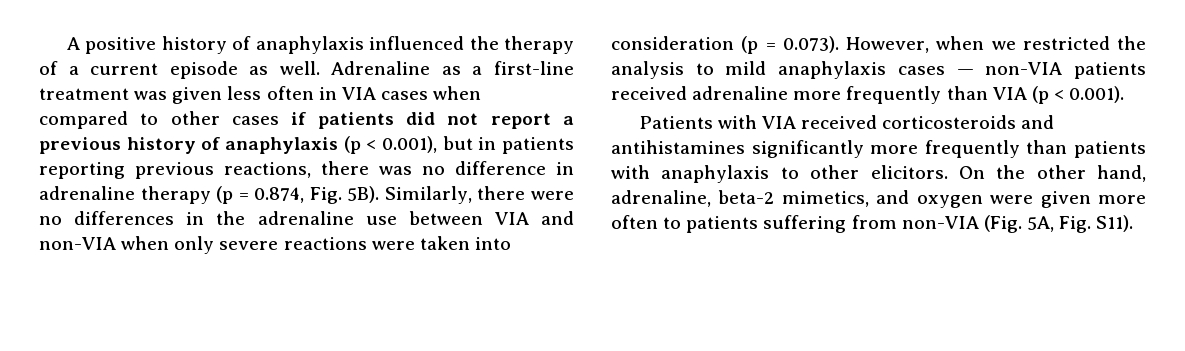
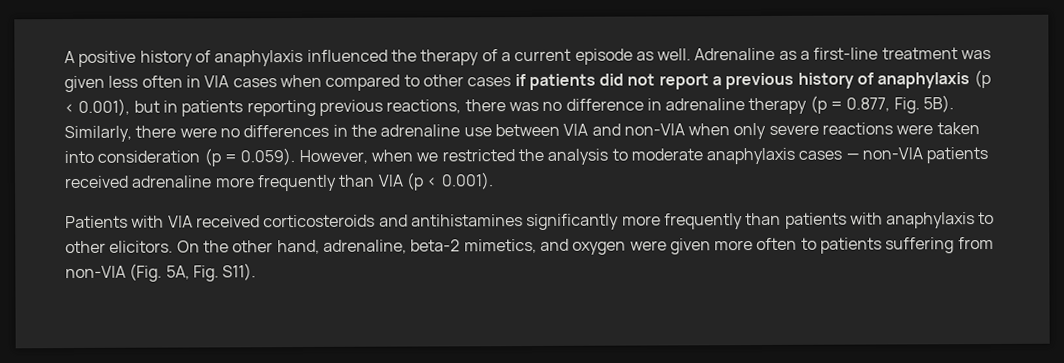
- Adrenaline as a first-line treatment was given less often in VIA cases when compared to other cases if patients did not report a previous history of anaphylaxis (p < 0.001), but in patients reporting previous reactions, there was no difference in adrenaline therapy (p = 0.874, Fig. 5B).
+ Adrenaline as a first-line treatment was given less often in VIA cases when compared to other cases if patients did not report a previous history of anaphylaxis (p < 0.001), but in patients reporting previous reactions, there was no difference in adrenaline therapy (p = 0.877, Fig. 5B).
- Similarly, there were no differences in the adrenaline use between VIA and non-VIA when only severe reactions were taken into consideration (p = 0.073). However, when we restricted the analysis to mild anaphylaxis cases — non-VIA patients received adrenaline more frequently than VIA (p < 0.001).
+ Similarly, there were no differences in the adrenaline use between VIA and non-VIA when only severe reactions were taken into consideration (p = 0.059). However, when we restricted the analysis to moderate anaphylaxis cases — non-VIA patients received adrenaline more frequently than VIA (p < 0.001).

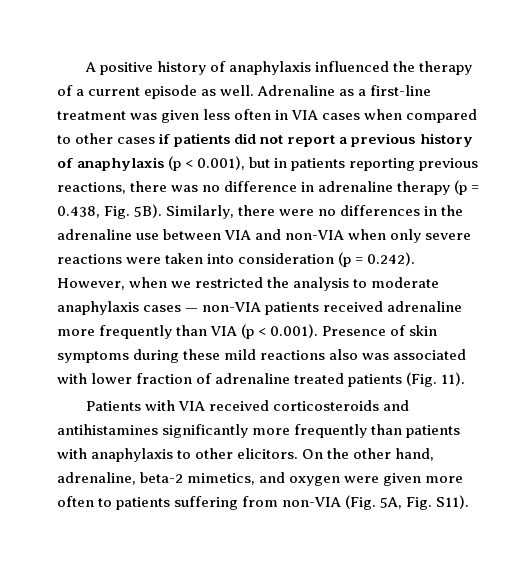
- Adrenaline as a first-line treatment was given less often in VIA cases when compared to other cases if patients did not report a previous history of anaphylaxis (p < 0.001), but in patients reporting previous reactions, there was no difference in adrenaline therapy (p = 0.877, Fig. 5B).
+ Adrenaline as a first-line treatment was given less often in VIA cases when compared to other cases if patients did not report a previous history of anaphylaxis (p < 0.001), but in patients reporting previous reactions, there was no difference in adrenaline therapy (p = 0.438, Fig. 5B).
- Similarly, there were no differences in the adrenaline use between VIA and non-VIA when only severe reactions were taken into consideration (p = 0.059). However, when we restricted the analysis to moderate anaphylaxis cases — non-VIA patients received adrenaline more frequently than VIA (p < 0.001).
+ Similarly, there were no differences in the adrenaline use between VIA and non-VIA when only severe reactions were taken into consideration (p = 0.242). However, when we restricted the analysis to moderate anaphylaxis cases — non-VIA patients received adrenaline more frequently than VIA (p < 0.001). Presence of skin symptoms during these mild reactions also was associated with lower fraction of adrenaline treated patients (Fig. 11).

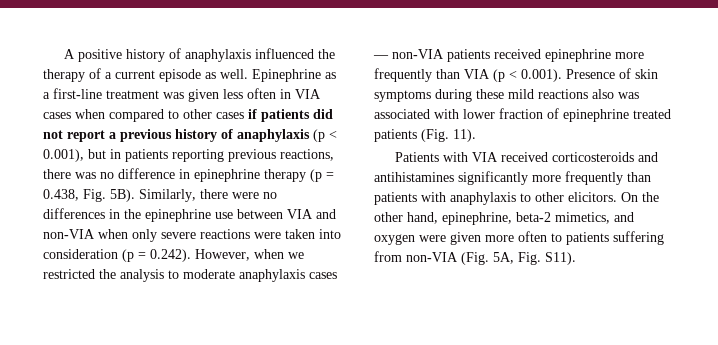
- Adrenaline as a first-line treatment was given less often in VIA cases when compared to other cases if patients did not report a previous history of anaphylaxis (p < 0.001), but in patients reporting previous reactions, there was no difference in adrenaline therapy (p = 0.438, Fig. 5B).
+ Epinephrine as a first-line treatment was given less often in VIA cases when compared to other cases if patients did not report a previous history of anaphylaxis (p < 0.001), but in patients reporting previous reactions, there was no difference in epinephrine therapy (p = 0.438, Fig. 5B).
- Similarly, there were no differences in the adrenaline use between VIA and non-VIA when only severe reactions were taken into consideration (p = 0.242). However, when we restricted the analysis to moderate anaphylaxis cases — non-VIA patients received adrenaline more frequently than VIA (p < 0.001). Presence of skin symptoms during these mild reactions also was associated with lower fraction of adrenaline treated patients (Fig. 11).
+ Similarly, there were no differences in the epinephrine use between VIA and non-VIA when only severe reactions were taken into consideration (p = 0.242). However, when we restricted the analysis to moderate anaphylaxis cases — non-VIA patients received epinephrine more frequently than VIA (p < 0.001). Presence of skin symptoms during these mild reactions also was associated with lower fraction of epinephrine treated patients (Fig. 11).
- On the other hand, adrenaline, beta-2 mimetics, and oxygen were given more often to patients suffering from non-VIA (Fig. 5A, Fig. S11).
+ On the other hand, epinephrine, beta-2 mimetics, and oxygen were given more often to patients suffering from non-VIA (Fig. 5A, Fig. S11).

